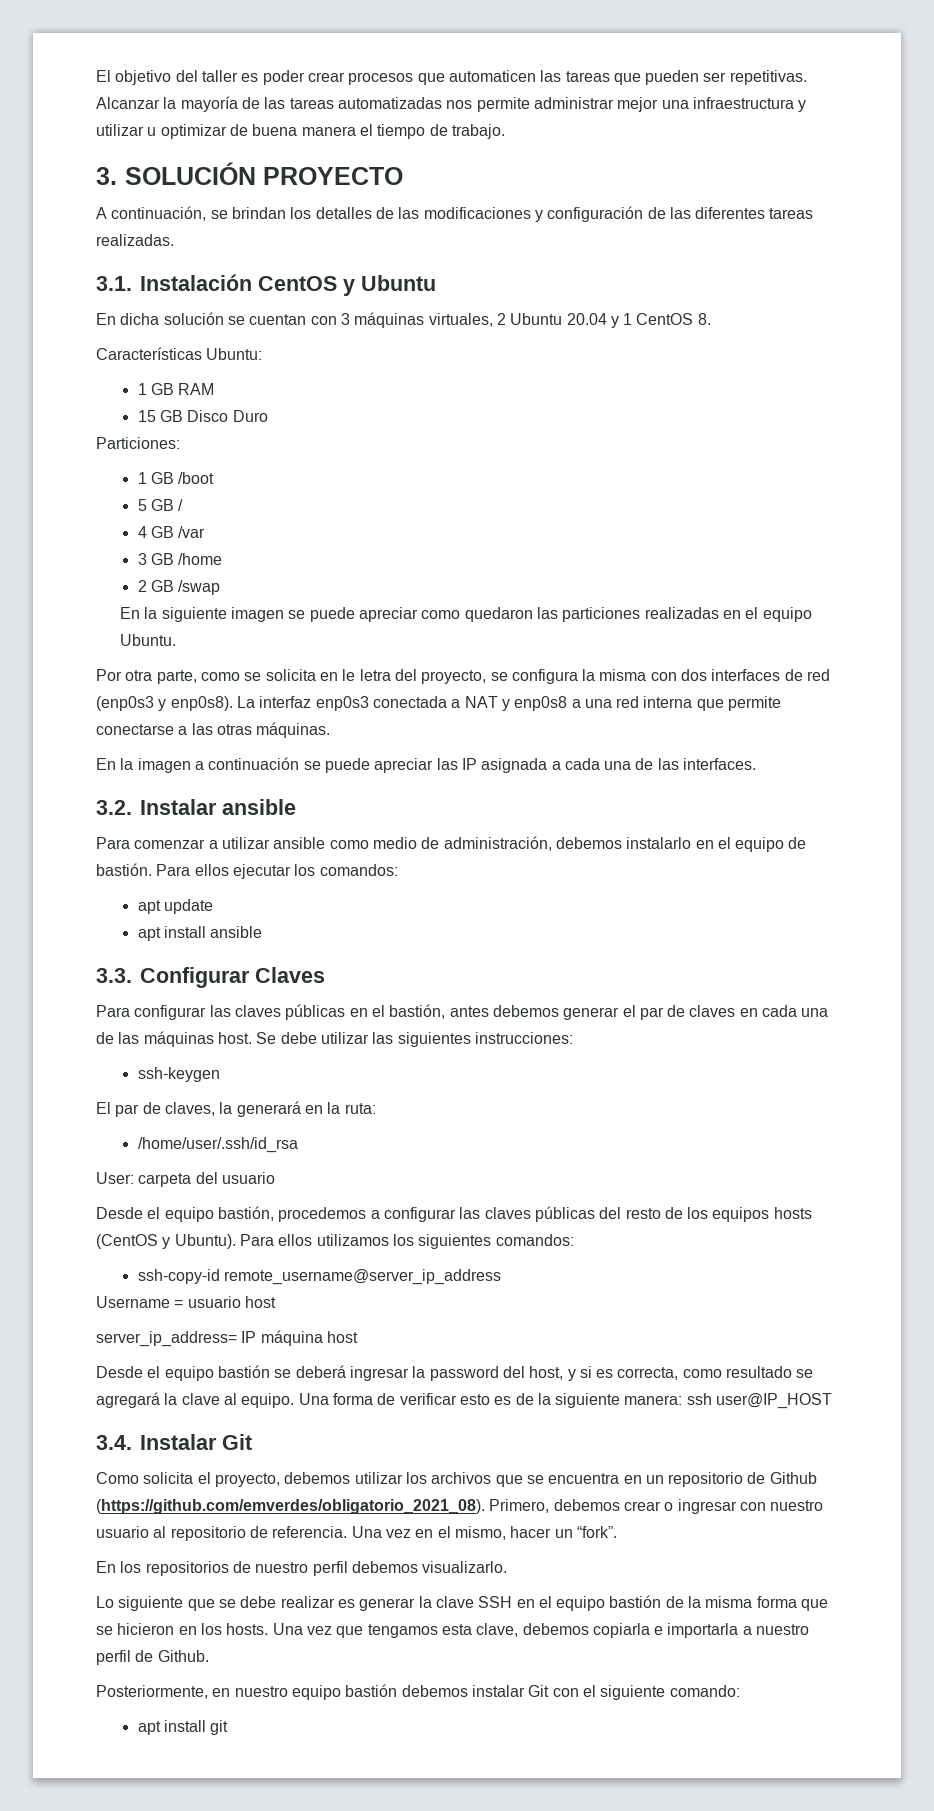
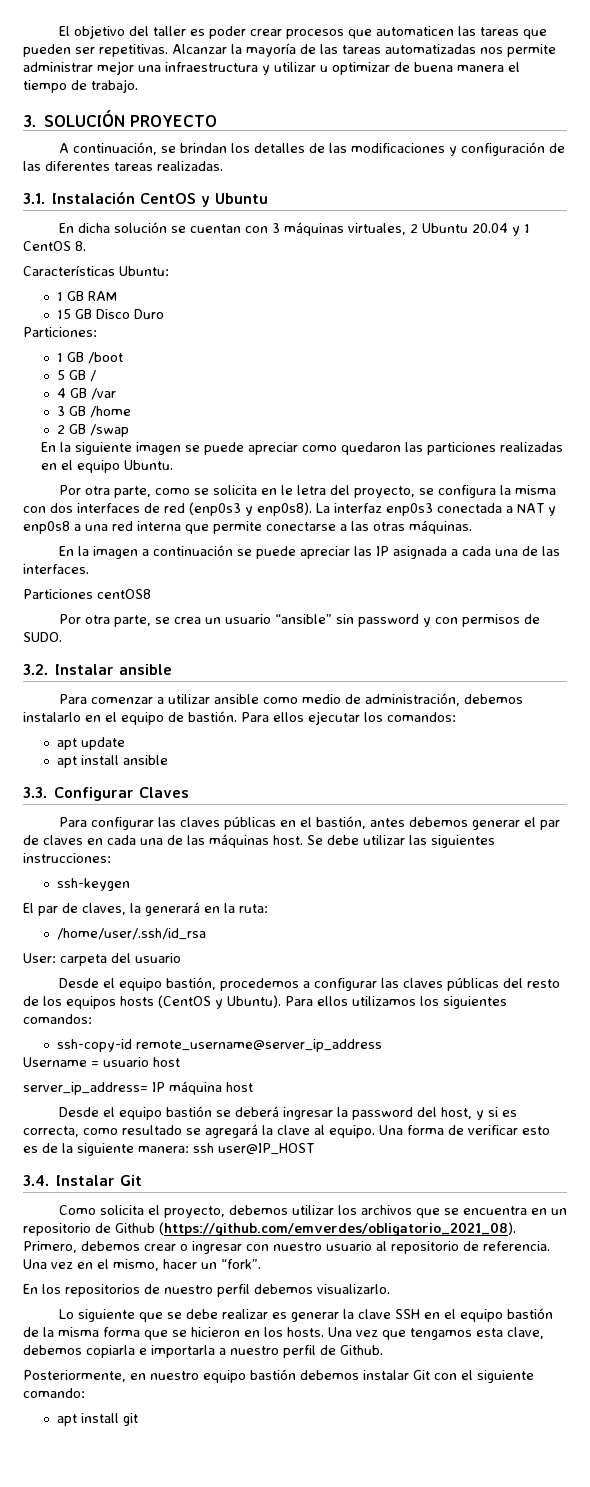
+ Particiones centOS8
+ Por otra parte, se crea un usuario “ansible” sin password y con permisos de SUDO.

